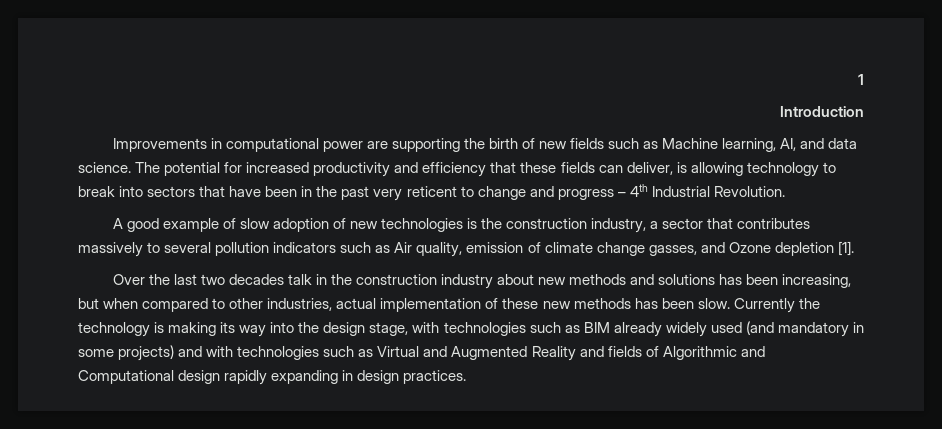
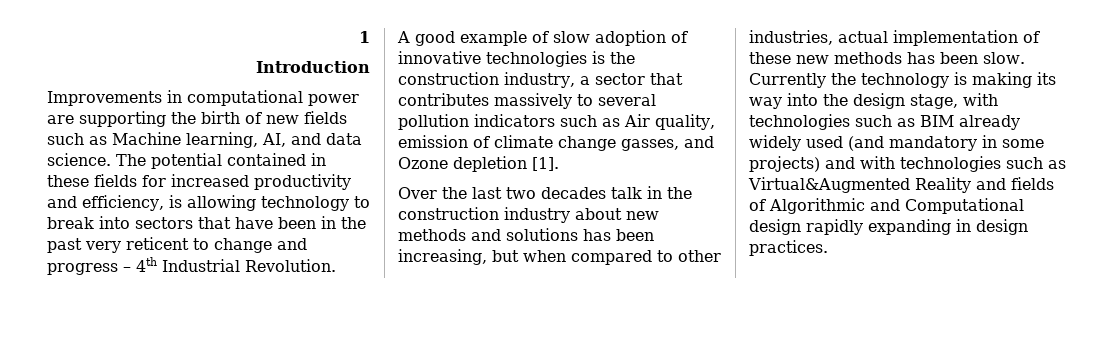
- The potential for increased productivity and efficiency that these fields can deliver, is allowing technology to break into sectors that have been in the past very reticent to change and progress – 4th Industrial Revolution.
+ The potential contained in these fields for increased productivity and efficiency, is allowing technology to break into sectors that have been in the past very reticent to change and progress – 4th Industrial Revolution.
- A good example of slow adoption of new technologies is the construction industry, a sector that contributes massively to several pollution indicators such as Air quality, emission of climate change gasses, and Ozone depletion [1].
+ A good example of slow adoption of innovative technologies is the construction industry, a sector that contributes massively to several pollution indicators such as Air quality, emission of climate change gasses, and Ozone depletion [1].
- Currently the technology is making its way into the design stage, with technologies such as BIM already widely used (and mandatory in some projects) and with technologies such as Virtual and Augmented Reality and fields of Algorithmic and Computational design rapidly expanding in design practices.
+ Currently the technology is making its way into the design stage, with technologies such as BIM already widely used (and mandatory in some projects) and with technologies such as Virtual&Augmented Reality and fields of Algorithmic and Computational design rapidly expanding in design practices.

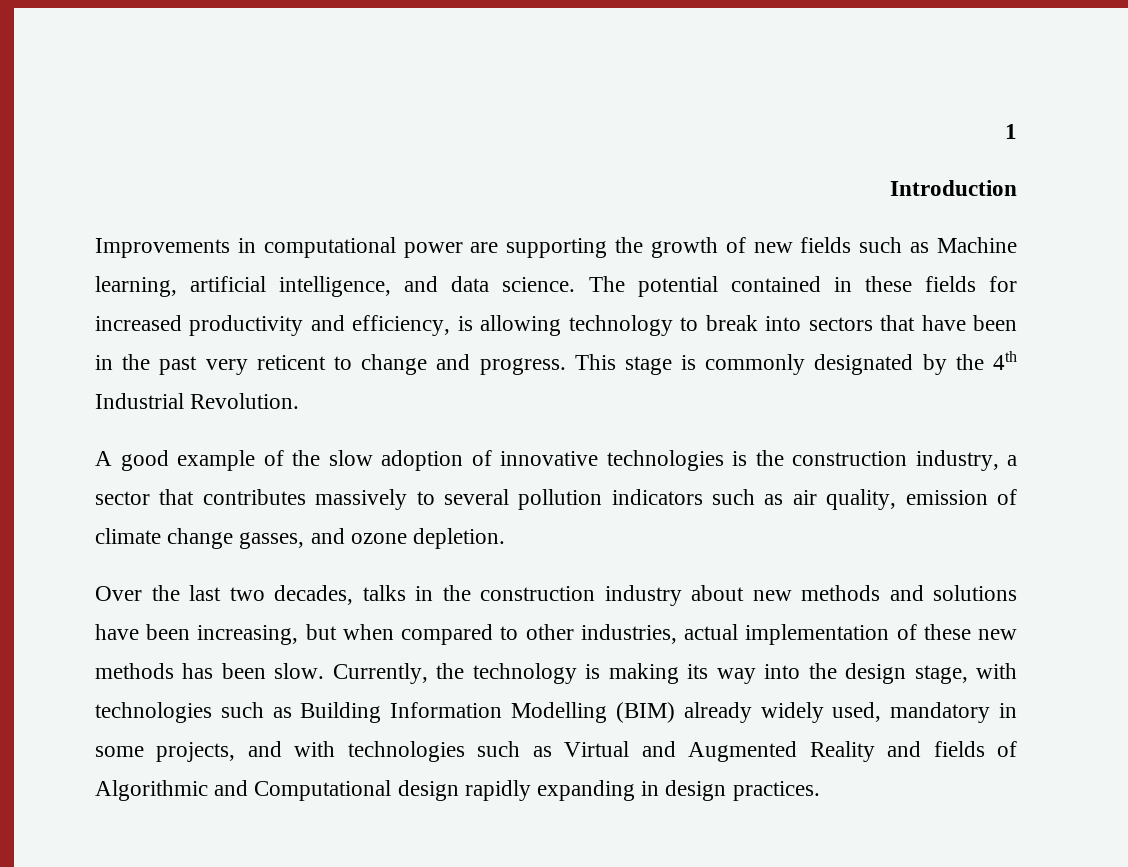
- Improvements in computational power are supporting the birth of new fields such as Machine learning, AI, and data science.
+ Improvements in computational power are supporting the growth of new fields such as Machine learning, artificial intelligence, and data science.
- The potential contained in these fields for increased productivity and efficiency, is allowing technology to break into sectors that have been in the past very reticent to change and progress – 4th Industrial Revolution.
+ The potential contained in these fields for increased productivity and efficiency, is allowing technology to break into sectors that have been in the past very reticent to change and progress. This stage is commonly designated by the 4th Industrial Revolution.
- A good example of slow adoption of innovative technologies is the construction industry, a sector that contributes massively to several pollution indicators such as Air quality, emission of climate change gasses, and Ozone depletion [1].
+ A good example of the slow adoption of innovative technologies is the construction industry, a sector that contributes massively to several pollution indicators such as air quality, emission of climate change gasses, and ozone depletion.
- Over the last two decades talk in the construction industry about new methods and solutions has been increasing, but when compared to other industries, actual implementation of these new methods has been slow.
+ Over the last two decades, talks in the construction industry about new methods and solutions have been increasing, but when compared to other industries, actual implementation of these new methods has been slow.
- Currently the technology is making its way into the design stage, with technologies such as BIM already widely used (and mandatory in some projects) and with technologies such as Virtual&Augmented Reality and fields of Algorithmic and Computational design rapidly expanding in design practices.
+ Currently, the technology is making its way into the design stage, with technologies such as Building Information Modelling (BIM) already widely used, mandatory in some projects, and with technologies such as Virtual and Augmented Reality and fields of Algorithmic and Computational design rapidly expanding in design practices.

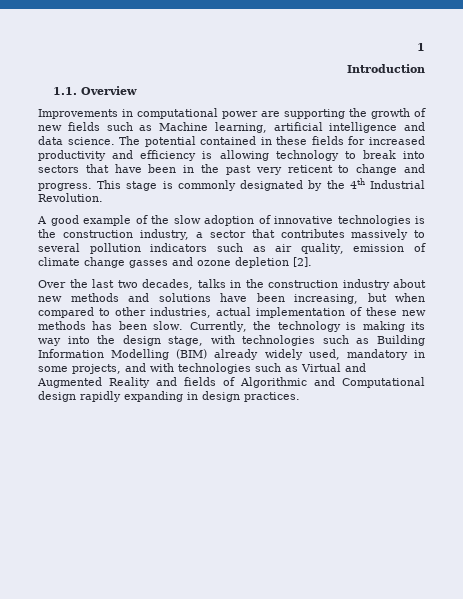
+ 1.1. Overview
- Improvements in computational power are supporting the growth of new fields such as Machine learning, artificial intelligence, and data science.
+ Improvements in computational power are supporting the growth of new fields such as Machine learning, artificial intelligence and data science.
- The potential contained in these fields for increased productivity and efficiency, is allowing technology to break into sectors that have been in the past very reticent to change and progress.
+ The potential contained in these fields for increased productivity and efficiency is allowing technology to break into sectors that have been in the past very reticent to change and progress.
- A good example of the slow adoption of innovative technologies is the construction industry, a sector that contributes massively to several pollution indicators such as air quality, emission of climate change gasses, and ozone depletion.
+ A good example of the slow adoption of innovative technologies is the construction industry, a sector that contributes massively to several pollution indicators such as air quality, emission of climate change gasses and ozone depletion [2].

